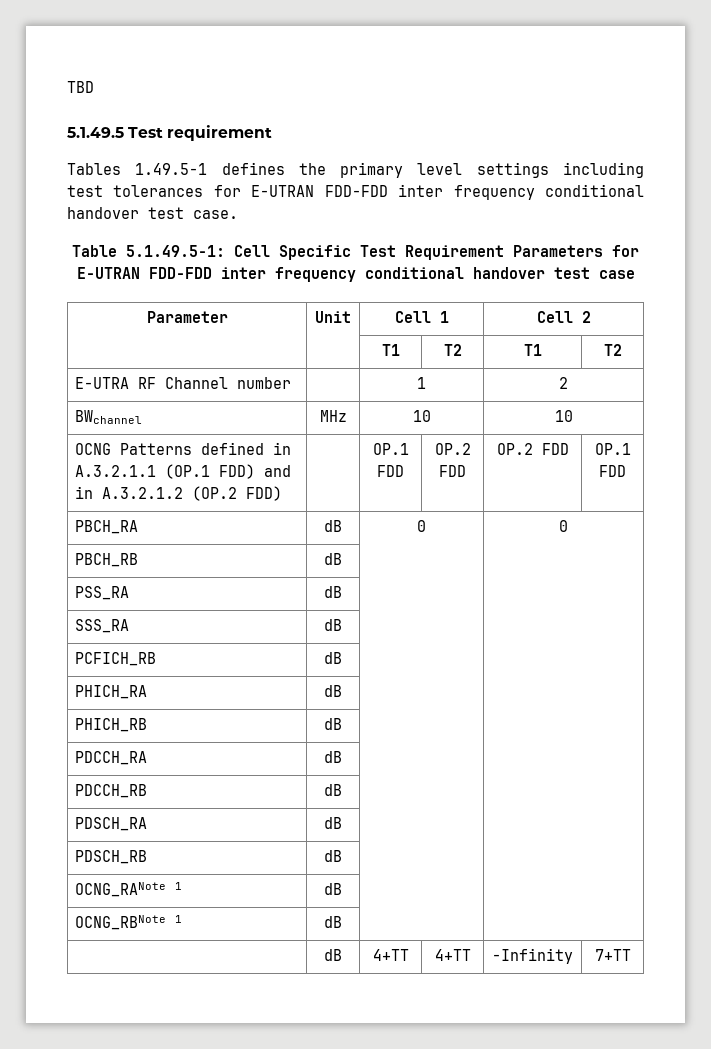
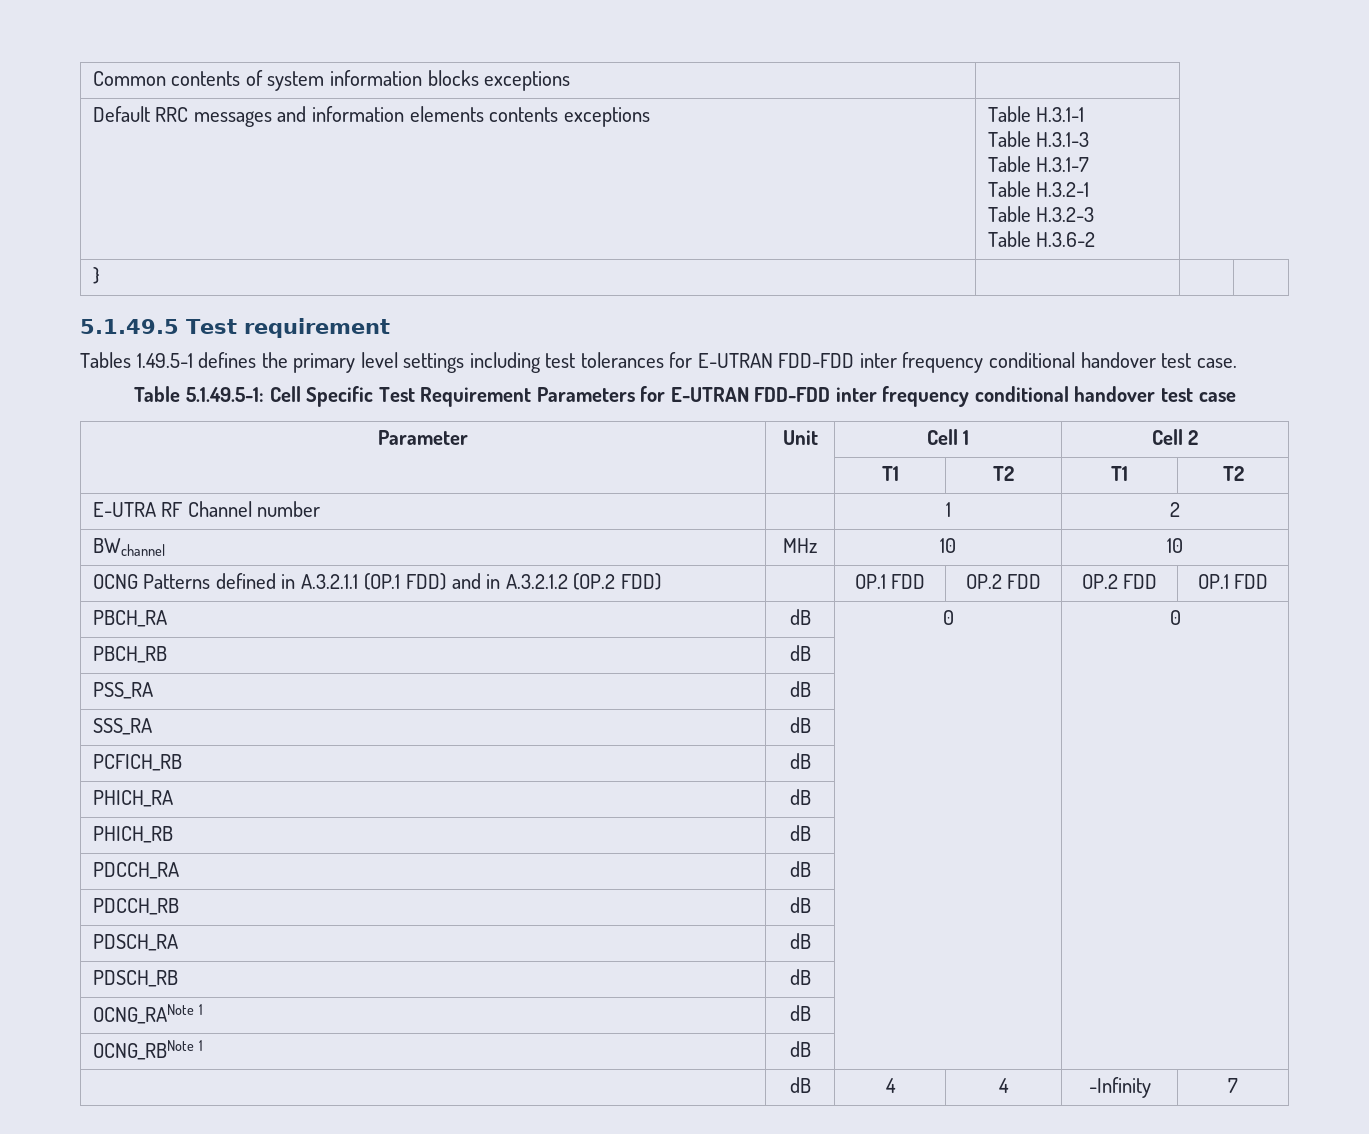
- TBD
+ Common contents of system information blocks exceptions |
+ Default RRC messages and information elements contents exceptions | Table H.3.1-1
+ Table H.3.1-3
+ Table H.3.1-7
+ Table H.3.2-1
+ Table H.3.2-3
+ Table H.3.6-2
+ } | | |
- | dB | 4+TT | 4+TT | -Infinity | 7+TT
+ | dB | 4 | 4 | -Infinity | 7

